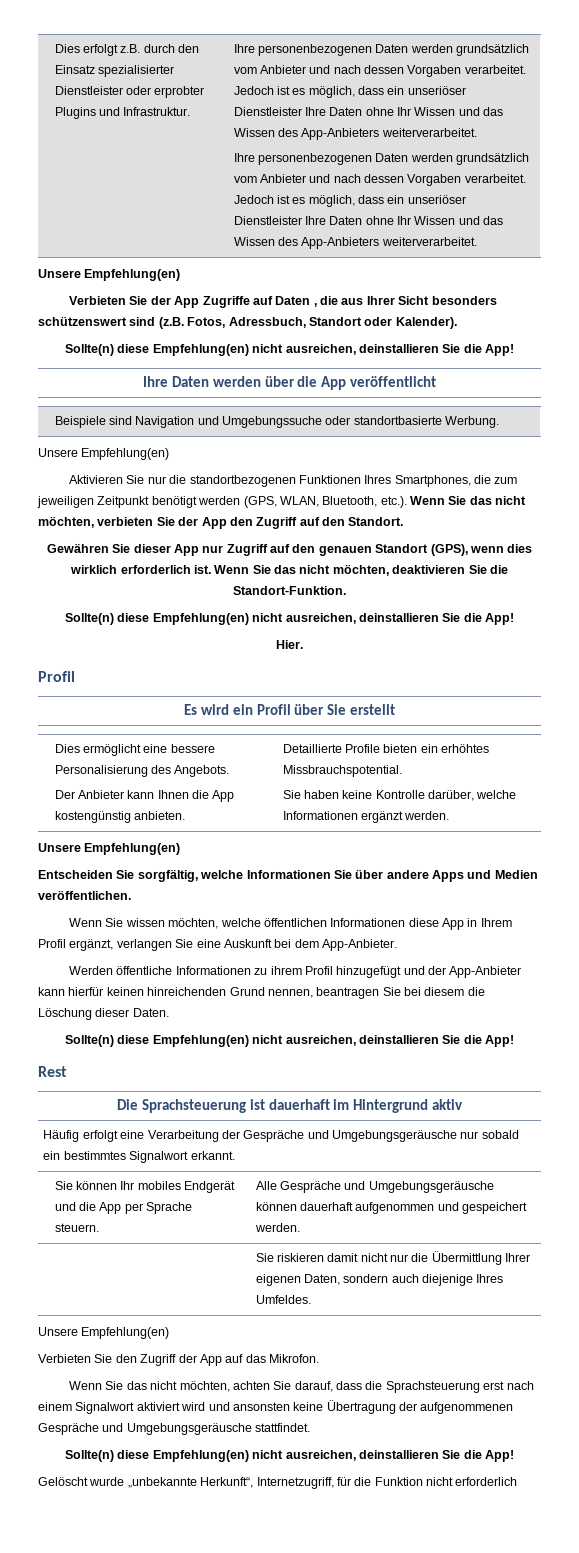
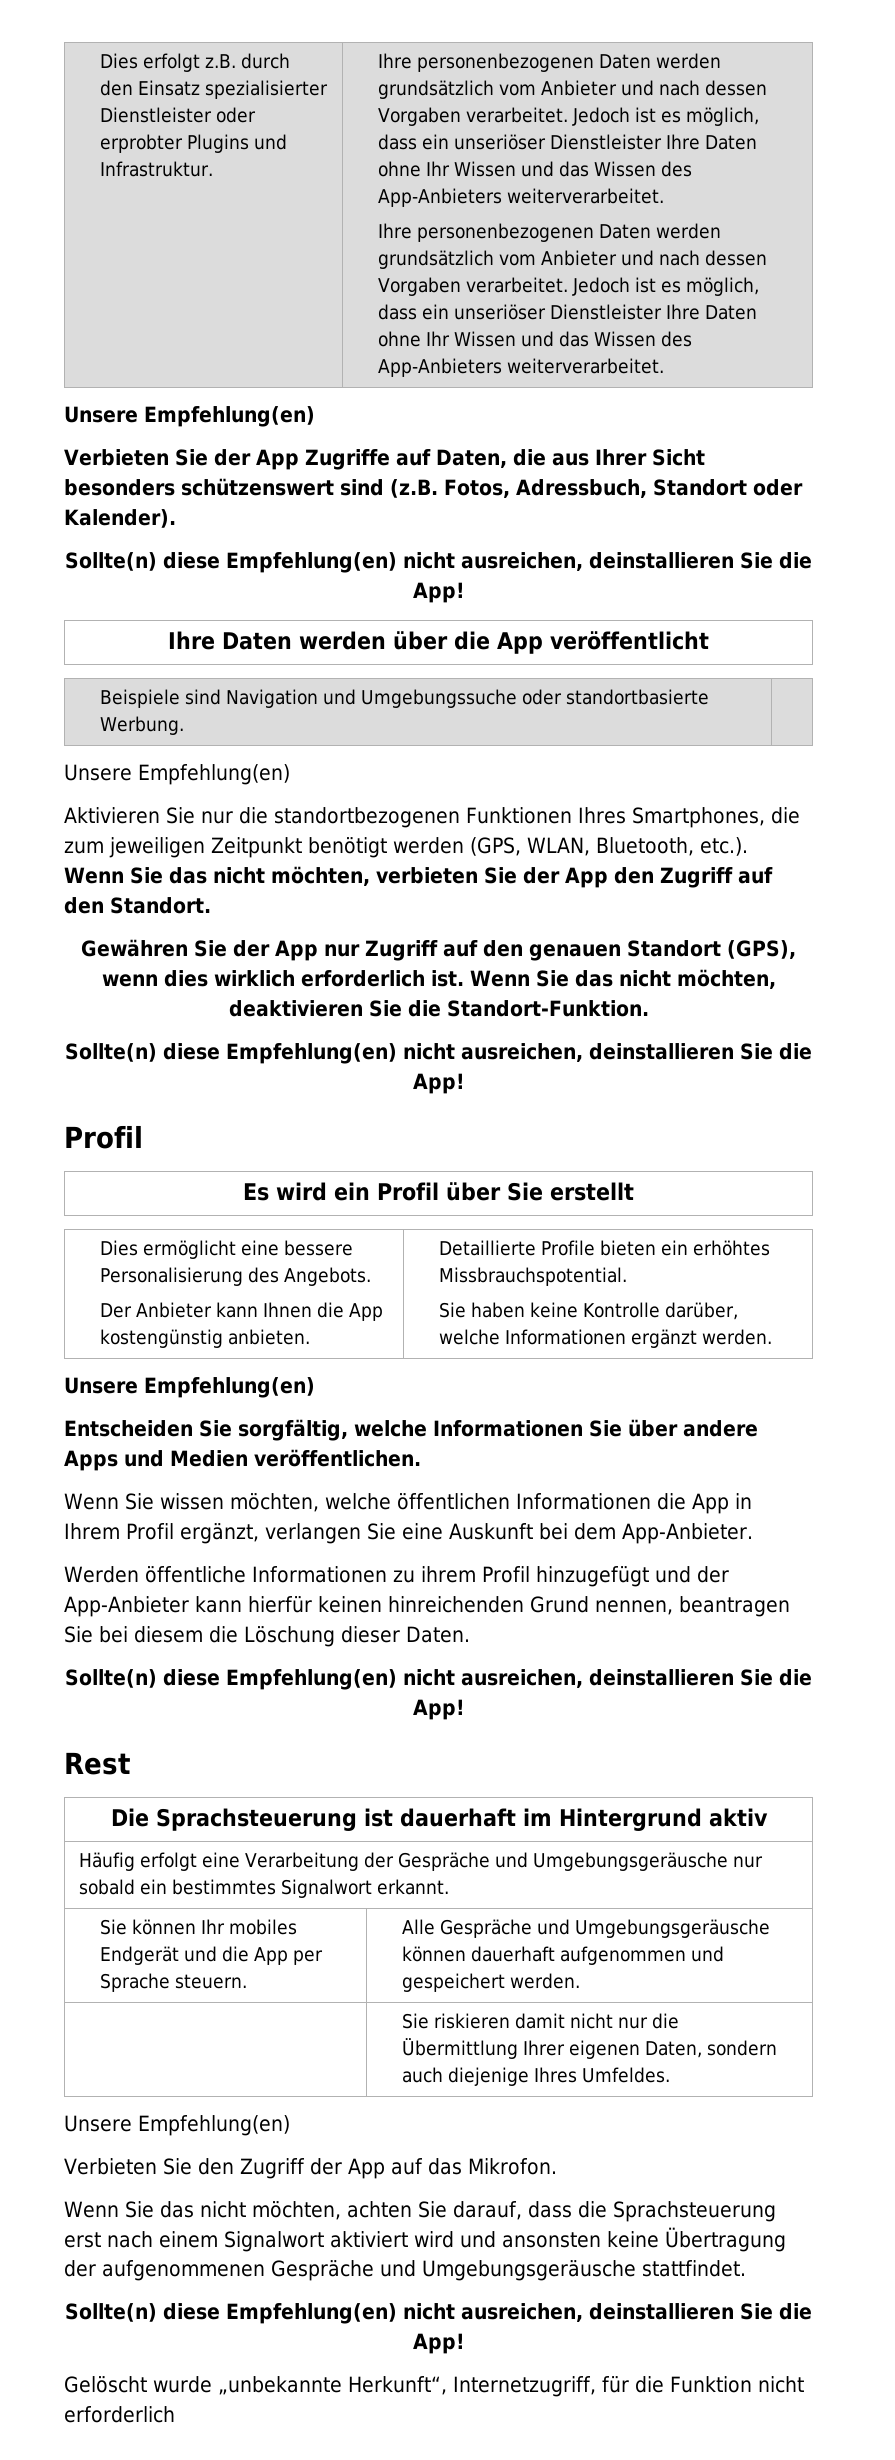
- Verbieten Sie der App Zugriffe auf Daten , die aus Ihrer Sicht besonders schützenswert sind (z.B. Fotos, Adressbuch, Standort oder Kalender).
+ Verbieten Sie der App Zugriffe auf Daten, die aus Ihrer Sicht besonders schützenswert sind (z.B. Fotos, Adressbuch, Standort oder Kalender).
- Gewähren Sie dieser App nur Zugriff auf den genauen Standort (GPS), wenn dies wirklich erforderlich ist.
+ Gewähren Sie der App nur Zugriff auf den genauen Standort (GPS), wenn dies wirklich erforderlich ist.
- Hier.
- Wenn Sie wissen möchten, welche öffentlichen Informationen diese App in Ihrem Profil ergänzt, verlangen Sie eine Auskunft bei dem App-Anbieter.
+ Wenn Sie wissen möchten, welche öffentlichen Informationen die App in Ihrem Profil ergänzt, verlangen Sie eine Auskunft bei dem App-Anbieter.

